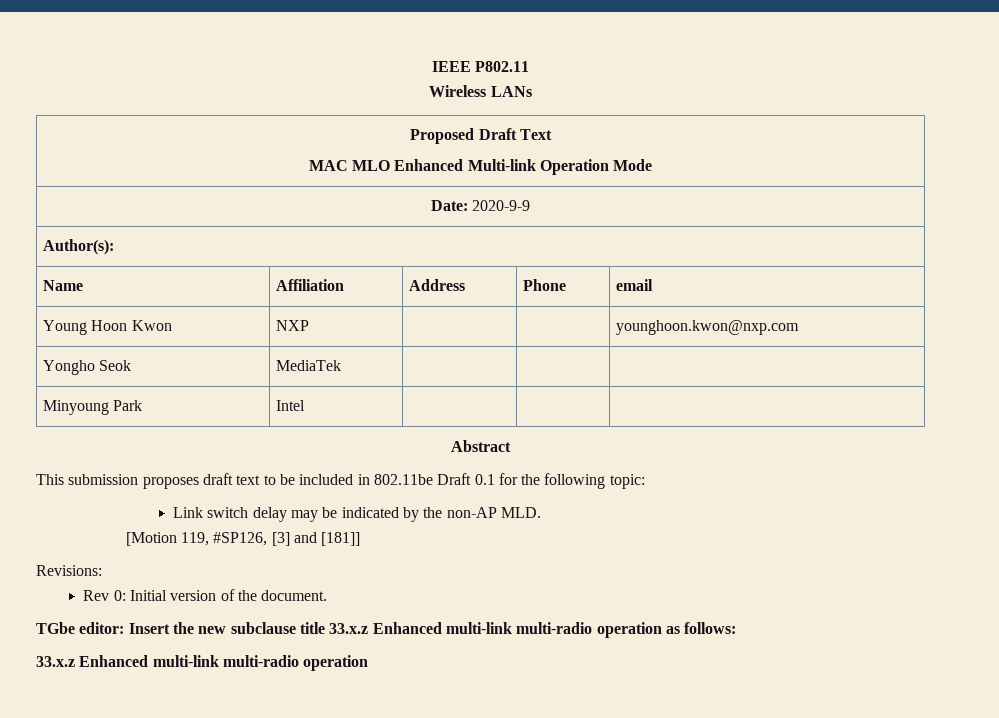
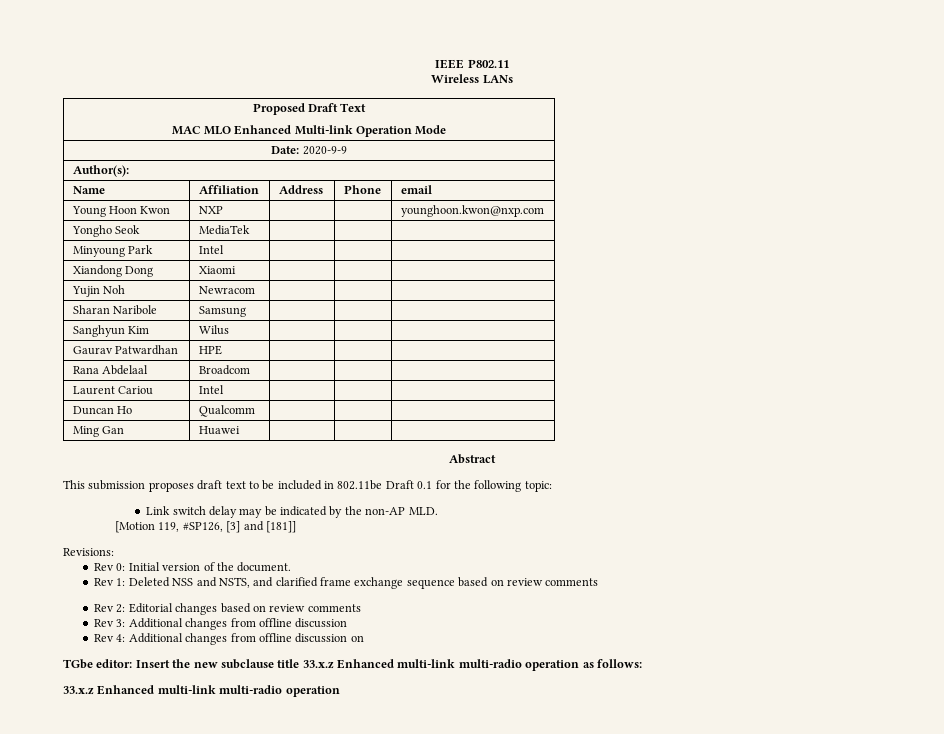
+ Xiandong Dong | Xiaomi | | |
+ Yujin Noh | Newracom | | |
+ Sharan Naribole | Samsung | | |
+ Sanghyun Kim | Wilus | | |
+ Gaurav Patwardhan | HPE | | |
+ Rana Abdelaal | Broadcom | | |
+ Laurent Cariou | Intel | | |
+ Duncan Ho | Qualcomm | | |
+ Ming Gan | Huawei | | |
+ Rev 1: Deleted NSS and NSTS, and clarified frame exchange sequence based on review comments
+ Rev 2: Editorial changes based on review comments
+ Rev 3: Additional changes from offline discussion
+ Rev 4: Additional changes from offline discussion on

